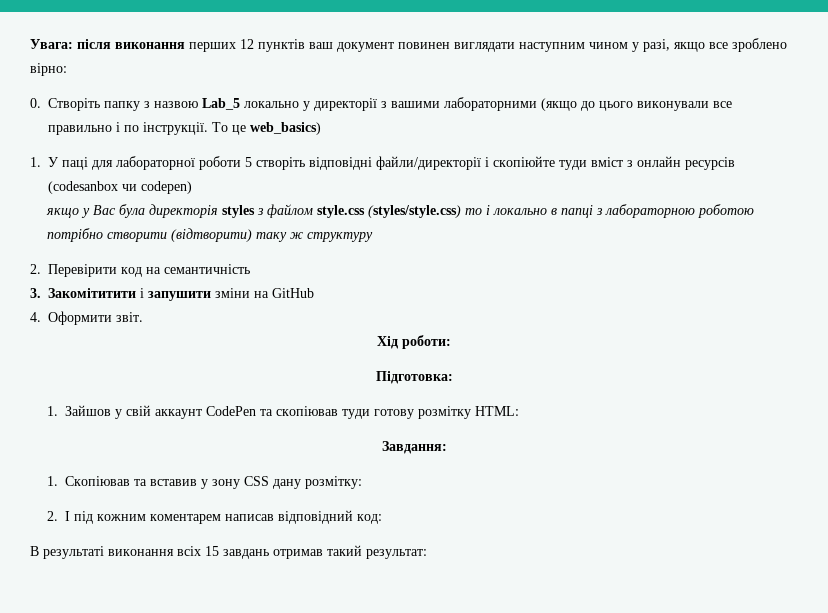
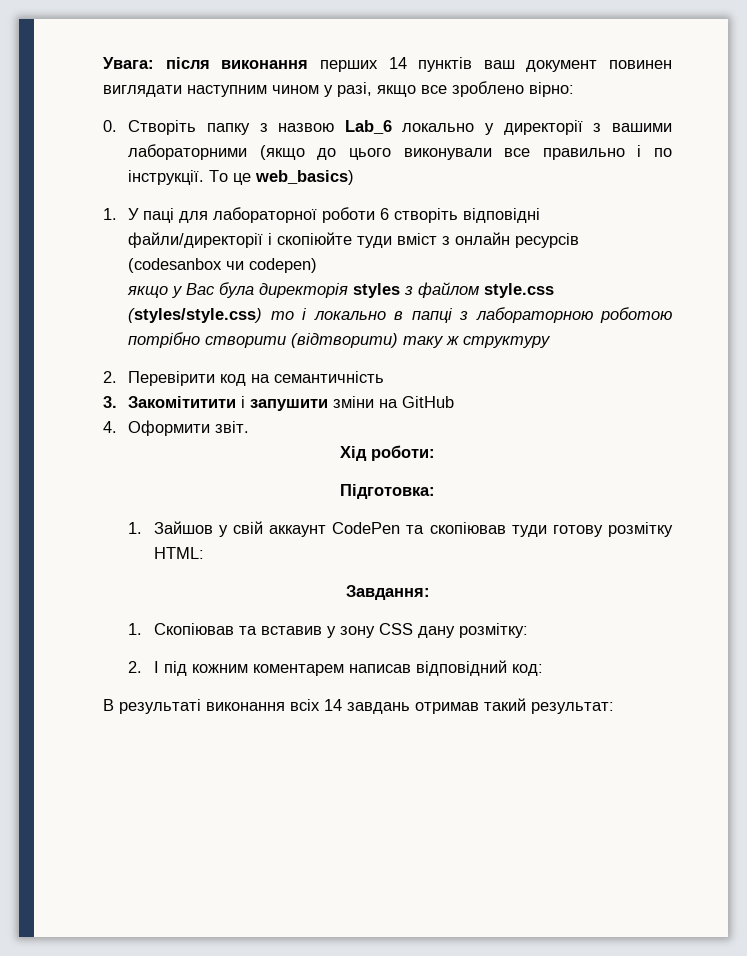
- Увага: після виконання перших 12 пунктів ваш документ повинен виглядати наступним чином у разі, якщо все зроблено вірно:
+ Увага: після виконання перших 14 пунктів ваш документ повинен виглядати наступним чином у разі, якщо все зроблено вірно:
- 0. Створіть папку з назвою Lab_5 локально у директорії з вашими лабораторними (якщо до цього виконували все правильно і по інструкції.
+ 0. Створіть папку з назвою Lab_6 локально у директорії з вашими лабораторними (якщо до цього виконували все правильно і по інструкції.
- 1. У паці для лабораторної роботи 5 створіть відповідні файли/директорії і скопіюйте туди вміст з онлайн ресурсів (codesanbox чи codepen)
+ 1. У паці для лабораторної роботи 6 створіть відповідні файли/директорії і скопіюйте туди вміст з онлайн ресурсів (codesanbox чи codepen)
- В результаті виконання всіх 15 завдань отримав такий результат:
+ В результаті виконання всіх 14 завдань отримав такий результат:

